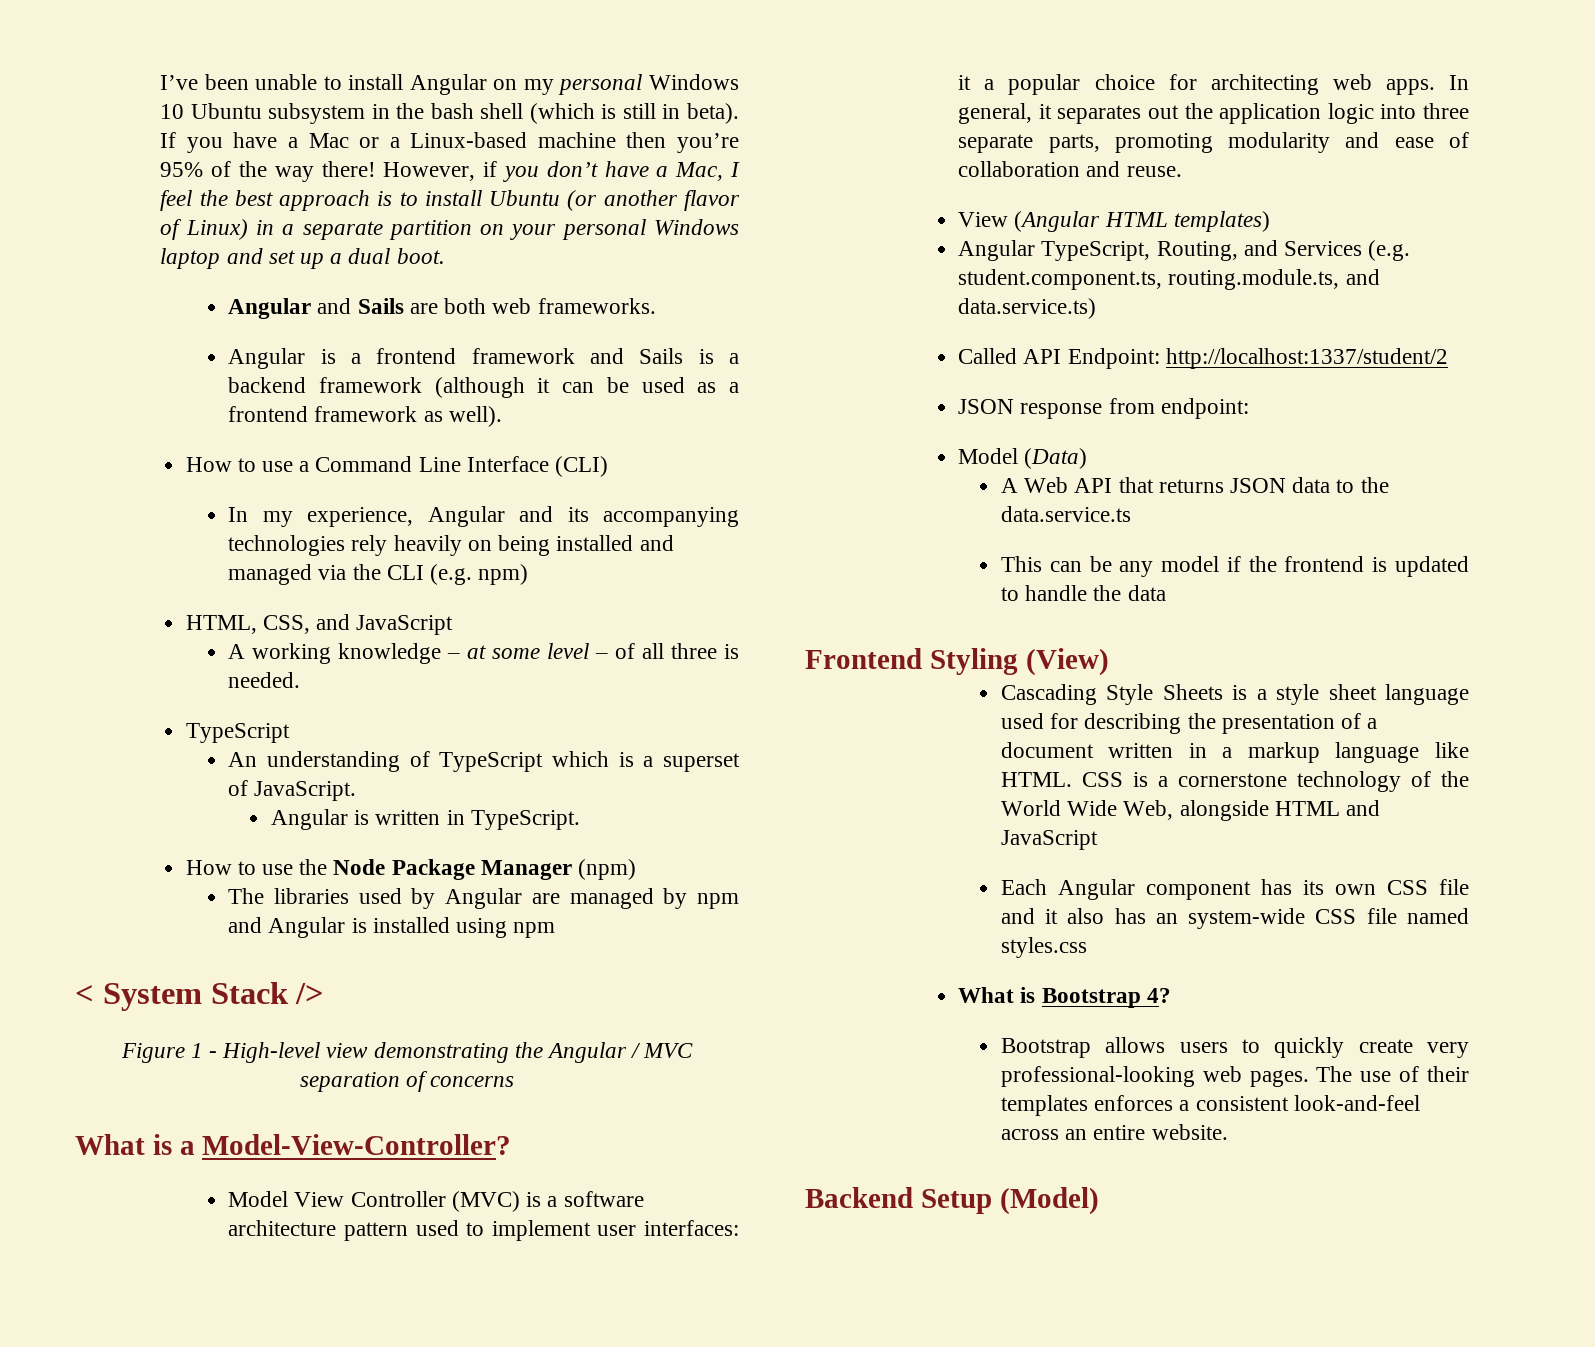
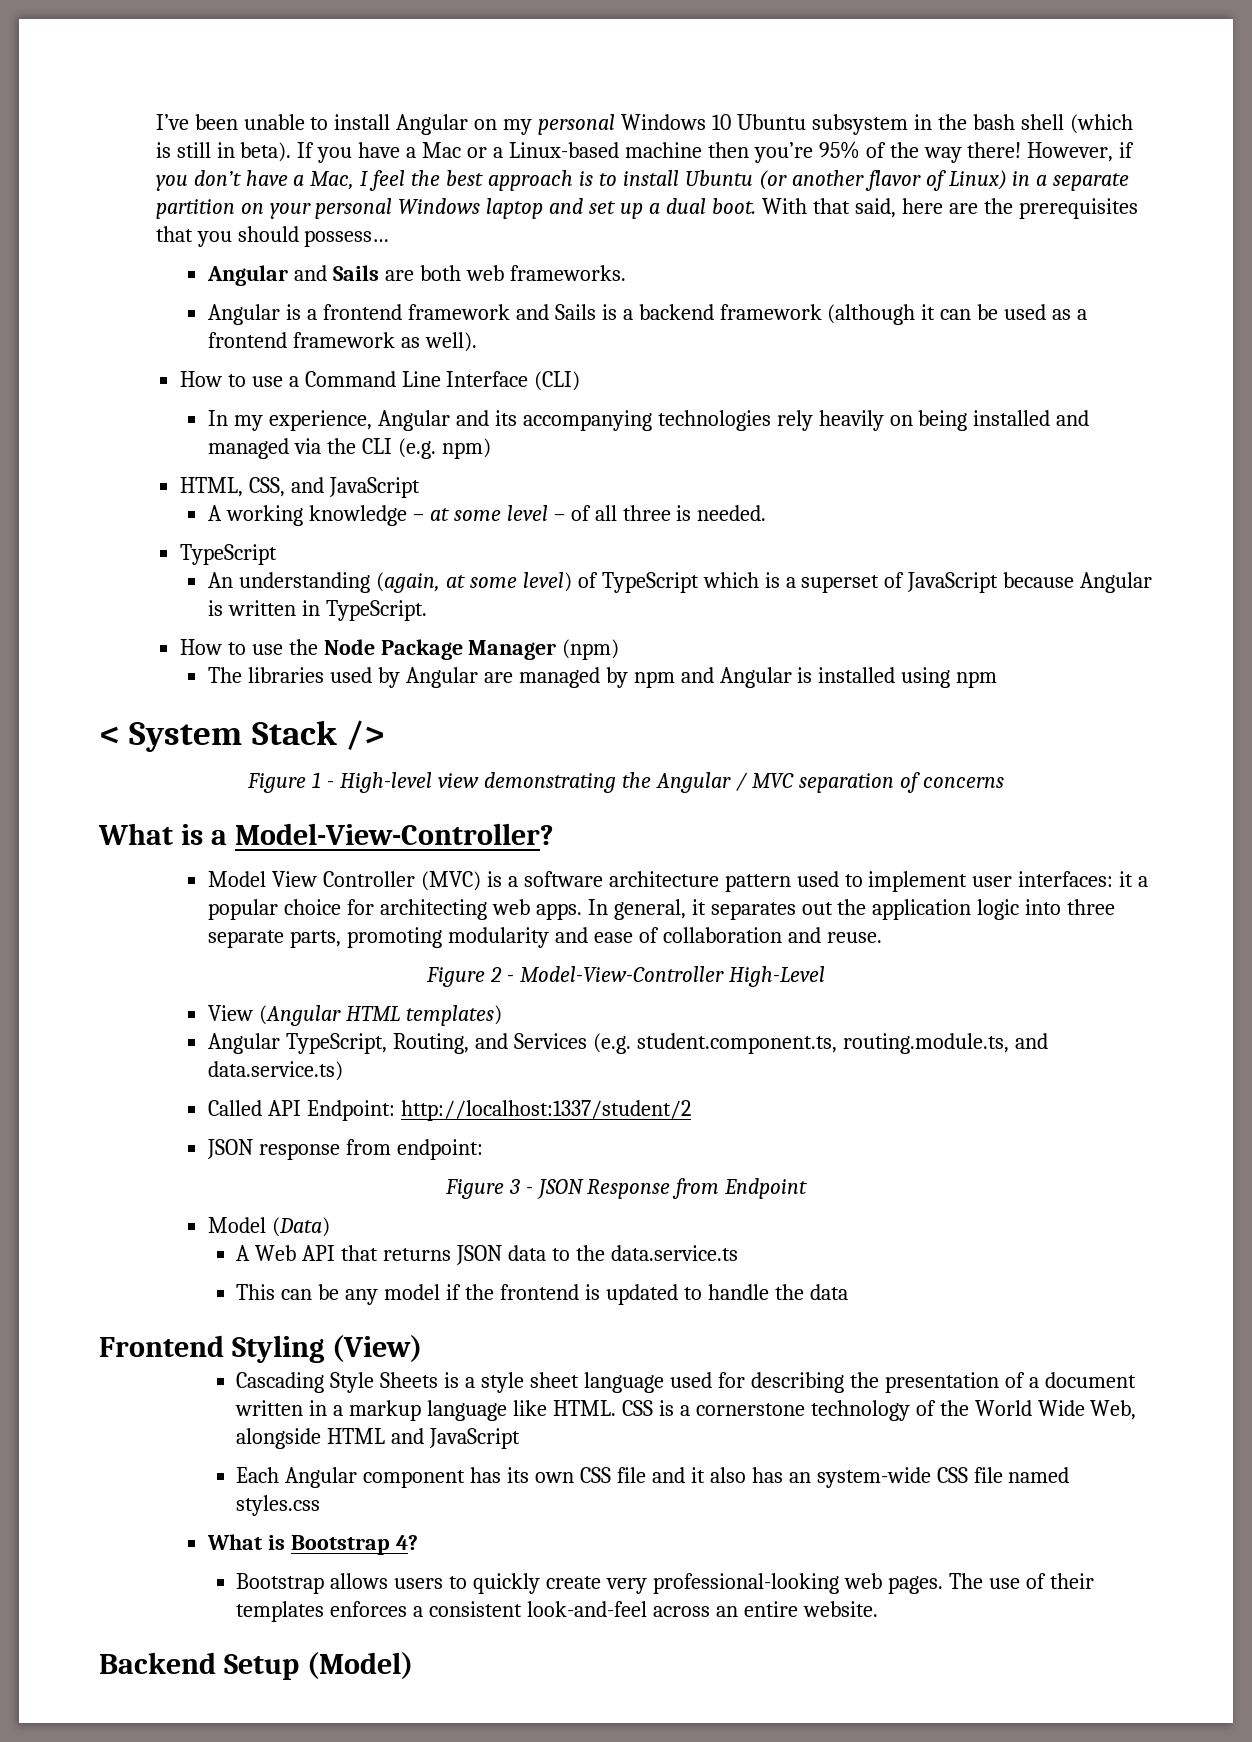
+ With that said, here are the prerequisites that you should possess…
- An understanding of TypeScript which is a superset of JavaScript.
- Angular is written in TypeScript.
+ An understanding (again, at some level) of TypeScript which is a superset of JavaScript because Angular is written in TypeScript.
+ Figure 2 - Model-View-Controller High-Level
+ Figure 3 - JSON Response from Endpoint

